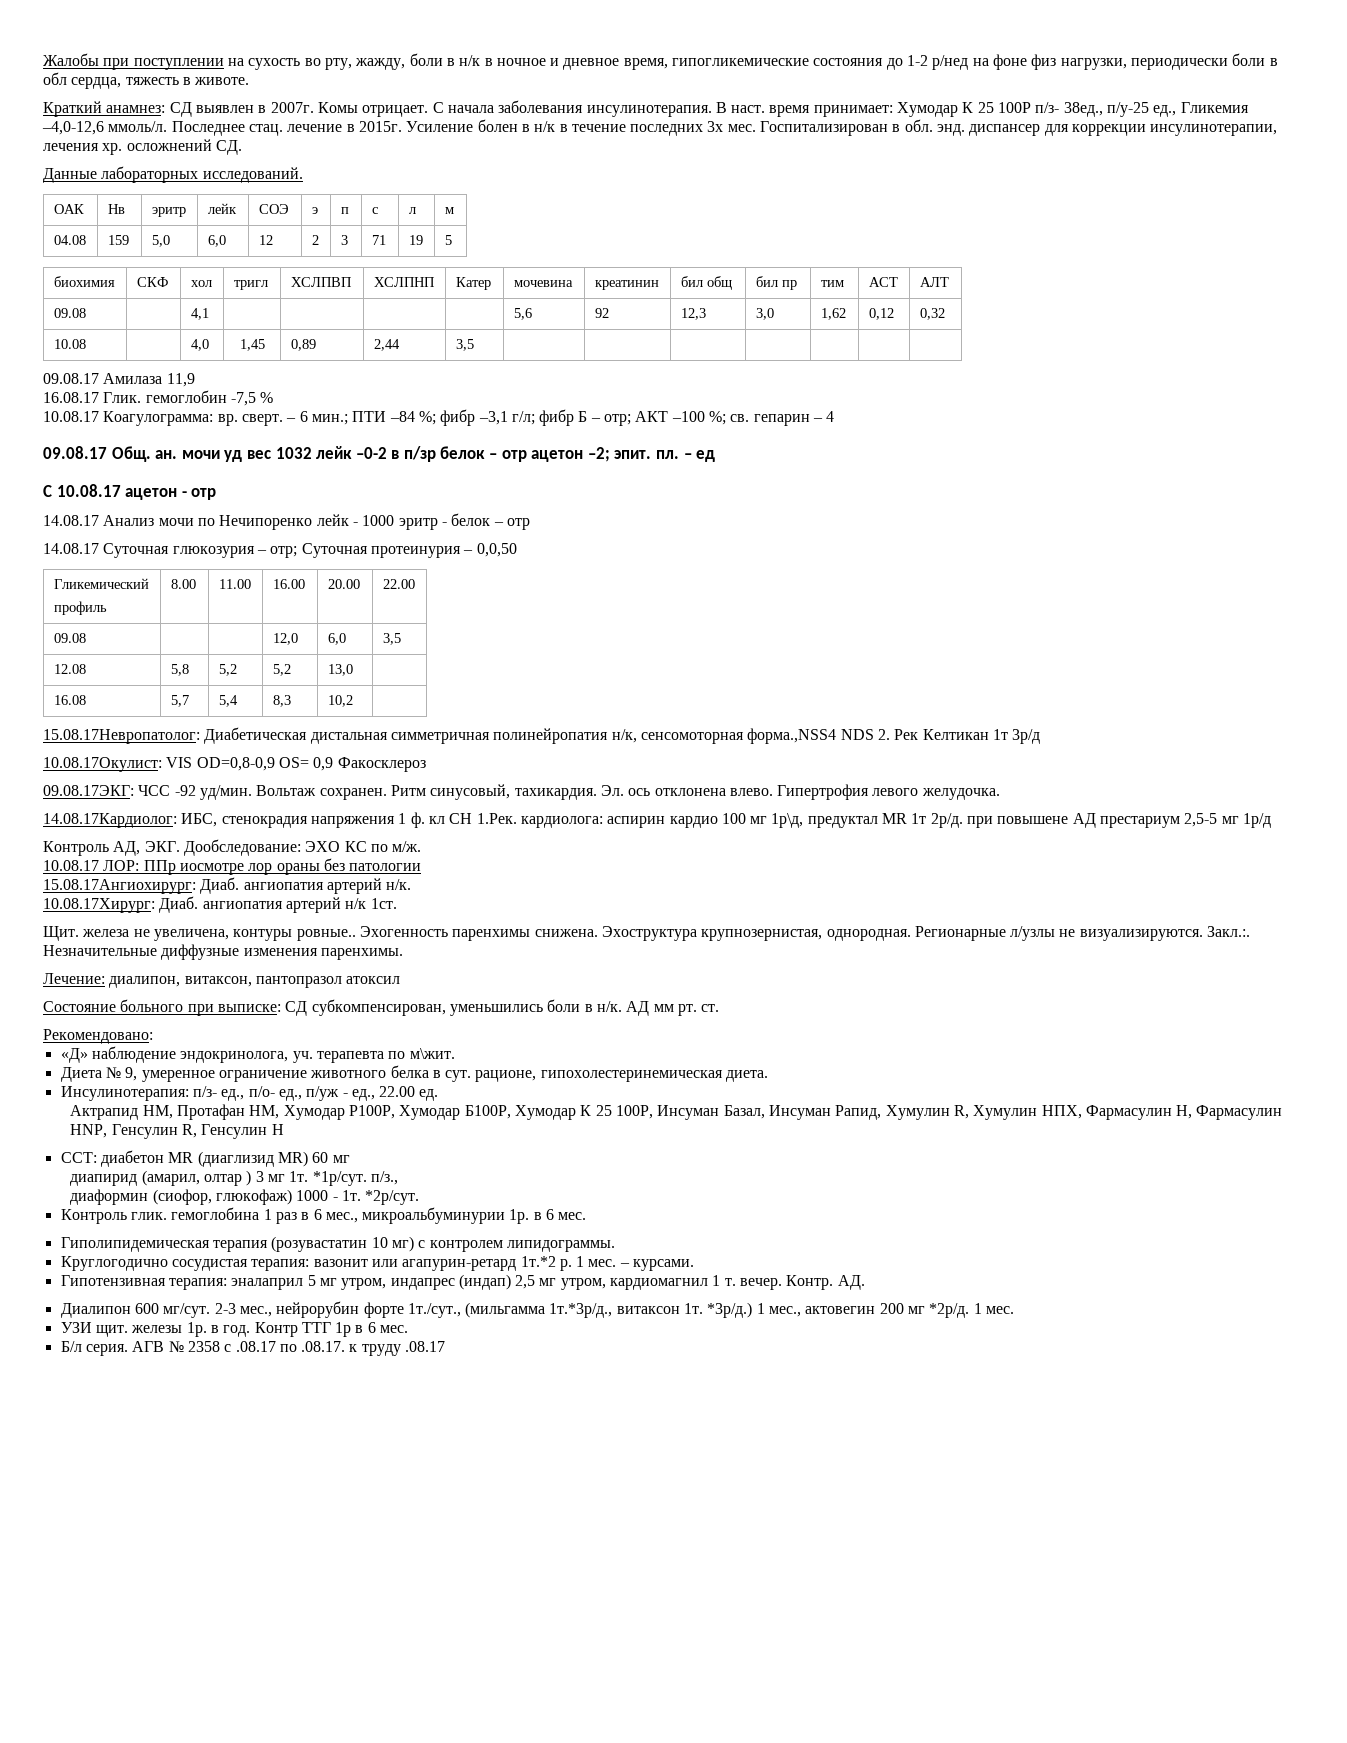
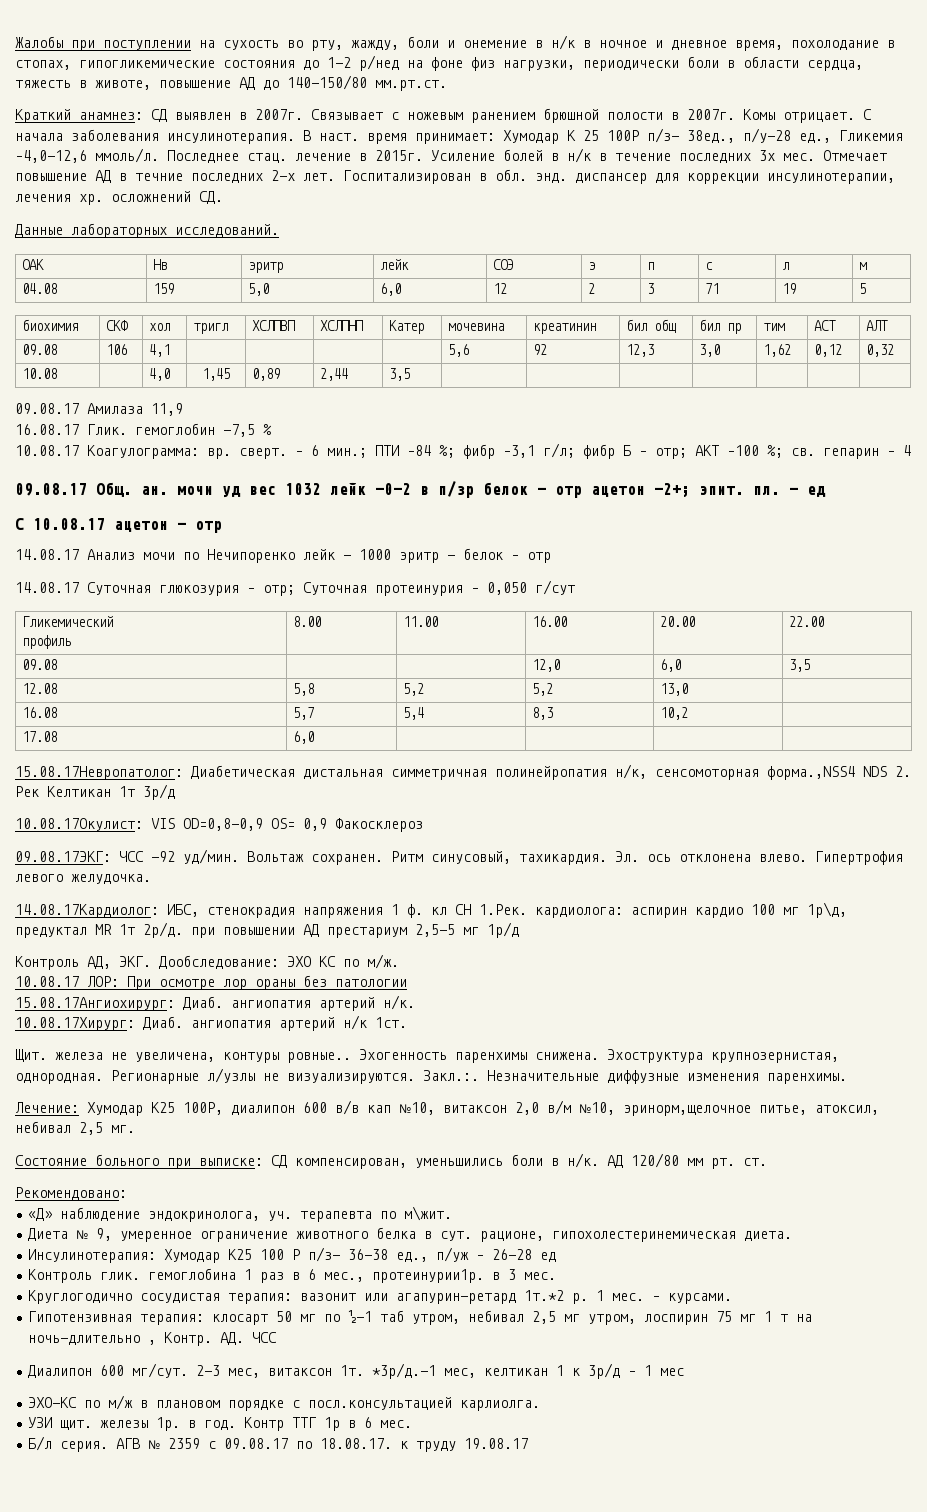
- Жалобы при поступлении на сухость во рту, жажду, боли в н/к в ночное и дневное время, гипогликемические состояния до 1-2 р/нед на фоне физ нагрузки, периодически боли в обл сердца, тяжесть в животе.
+ Жалобы при поступлении на сухость во рту, жажду, боли и онемение в н/к в ночное и дневное время, похолодание в стопах, гипогликемические состояния до 1-2 р/нед на фоне физ нагрузки, периодически боли в области сердца, тяжесть в животе, повышение АД до 140-150/80 мм.рт.ст.
+ Связывает с ножевым ранением брюшной полости в 2007г.
- В наст. время принимает: Хумодар К 25 100Р п/з- 38ед., п/у-25 ед., Гликемия –4,0-12,6 ммоль/л.
+ В наст. время принимает: Хумодар К 25 100Р п/з- 38ед., п/у-28 ед., Гликемия –4,0-12,6 ммоль/л.
- Усиление болен в н/к в течение последних 3х мес.
+ Усиление болей в н/к в течение последних 3х мес.
+ Отмечает повышение АД в течние последних 2-х лет.
- 09.08 | | 4,1 | | | | | 5,6 | 92 | 12,3 | 3,0 | 1,62 | 0,12 | 0,32
+ 09.08 | 106 | 4,1 | | | | | 5,6 | 92 | 12,3 | 3,0 | 1,62 | 0,12 | 0,32
- 09.08.17 Общ. ан. мочи уд вес 1032 лейк –0-2 в п/зр белок – отр ацетон –2; эпит. пл.
+ 09.08.17 Общ. ан. мочи уд вес 1032 лейк –0-2 в п/зр белок – отр ацетон –2+; эпит. пл.
- 14.08.17 Суточная глюкозурия – отр; Суточная протеинурия – 0,0,50
+ 14.08.17 Суточная глюкозурия – отр; Суточная протеинурия – 0,050 г/сут
+ 17.08 | 6,0 | | | |
- 14.08.17Кардиолог: ИБС, стенокрадия напряжения 1 ф. кл СН 1.Рек. кардиолога: аспирин кардио 100 мг 1р\д, предуктал MR 1т 2р/д. при повышене АД престариум 2,5-5 мг 1р/д
+ 14.08.17Кардиолог: ИБС, стенокрадия напряжения 1 ф. кл СН 1.Рек. кардиолога: аспирин кардио 100 мг 1р\д, предуктал MR 1т 2р/д. при повышении АД престариум 2,5-5 мг 1р/д
- 10.08.17 ЛОР: ППр иосмотре лор ораны без патологии
+ 10.08.17 ЛОР: При осмотре лор ораны без патологии
- Лечение: диалипон, витаксон, пантопразол атоксил
+ Лечение: Хумодар К25 100Р, диалипон 600 в/в кап №10, витаксон 2,0 в/м №10, эринорм,щелочное питье, атоксил, небивал 2,5 мг.
- Состояние больного при выписке: СД субкомпенсирован, уменьшились боли в н/к.
+ Состояние больного при выписке: СД компенсирован, уменьшились боли в н/к.
- АД мм рт. ст.
+ АД 120/80 мм рт. ст.
- Инсулинотерапия: п/з- ед., п/о- ед., п/уж - ед., 22.00 ед.
- Актрапид НМ, Протафан НМ, Хумодар Р100Р, Хумодар Б100Р, Хумодар К 25 100Р, Инсуман Базал, Инсуман Рапид, Хумулин R, Хумулин НПХ, Фармасулин Н, Фармасулин НNР, Генсулин R, Генсулин Н
- ССТ: диабетон МR (диаглизид МR) 60 мг
- диапирид (амарил, олтар ) 3 мг 1т. *1р/сут. п/з.,
- диаформин (сиофор, глюкофаж) 1000 - 1т. *2р/сут.
+ Инсулинотерапия: Хумодар К25 100 Р п/з- 36-38 ед., п/уж – 26-28 ед
- Контроль глик. гемоглобина 1 раз в 6 мес., микроальбуминурии 1р. в 6 мес.
- Гиполипидемическая терапия (розувастатин 10 мг) с контролем липидограммы.
+ Контроль глик. гемоглобина 1 раз в 6 мес., протеинурии1р. в 3 мес.
- Гипотензивная терапия: эналаприл 5 мг утром, индапрес (индап) 2,5 мг утром, кардиомагнил 1 т. вечер. Контр.
+ Гипотензивная терапия: клосарт 50 мг по ½-1 таб утром, небивал 2,5 мг утром, лоспирин 75 мг 1 т на ночь-длительно , Контр.
- АД.
+ АД. ЧСС
- 2-3 мес., нейрорубин форте 1т./сут., (мильгамма 1т.*3р/д., витаксон 1т. *3р/д.) 1 мес., актовегин 200 мг *2р/д. 1 мес.
+ 2-3 мес, витаксон 1т. *3р/д.-1 мес, келтикан 1 к 3р/д – 1 мес
+ ЭХО-КС по м/ж в плановом порядке с посл.консультацией карлиолга.
- АГВ № 2358 с .08.17 по .08.17. к труду .08.17
+ АГВ № 2359 с 09.08.17 по 18.08.17. к труду 19.08.17

